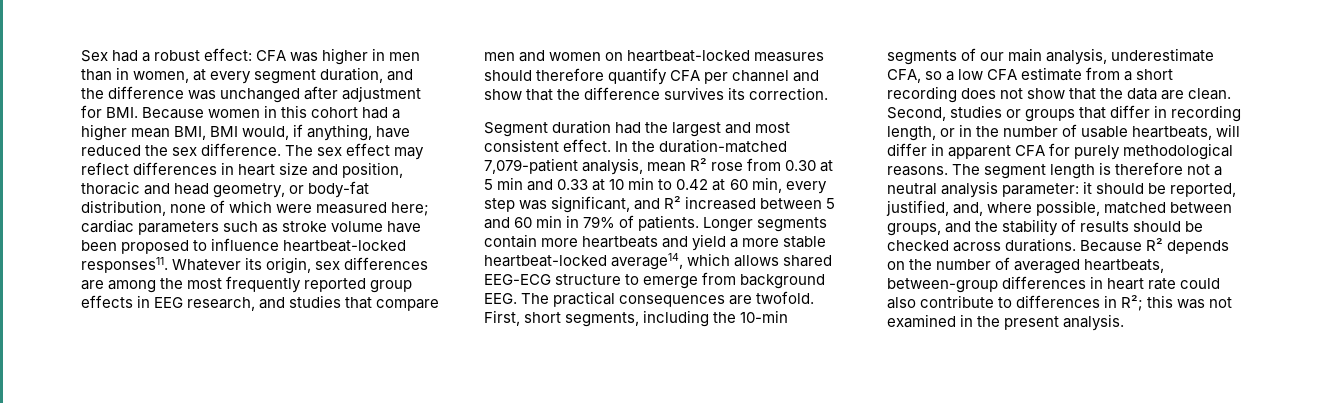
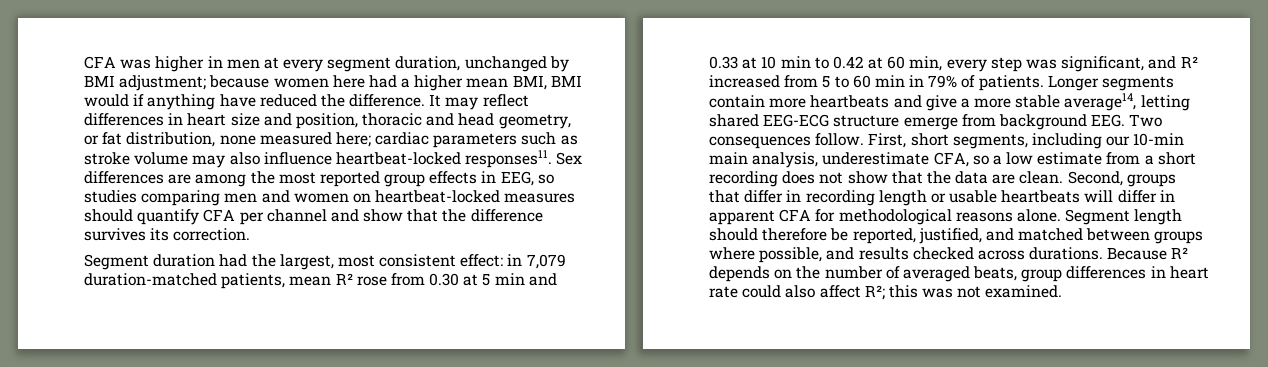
- Sex had a robust effect: CFA was higher in men than in women, at every segment duration, and the difference was unchanged after adjustment for BMI. Because women in this cohort had a higher mean BMI, BMI would, if anything, have reduced the sex difference. The sex effect may reflect differences in heart size and position, thoracic and head geometry, or body-fat distribution, none of which were measured here;
+ CFA was higher in men at every segment duration, unchanged by BMI adjustment; because women here had a higher mean BMI, BMI would if anything have reduced the difference. It may reflect differences in heart size and position, thoracic and head geometry, or fat distribution, none measured here;
- cardiac parameters such as stroke volume have been proposed to influence heartbeat-locked responses11. Whatever its origin, sex differences are among the most frequently reported group effects in EEG research, and studies that compare men and women on heartbeat-locked measures should therefore quantify CFA per channel and show that the difference survives its correction.
+ cardiac parameters such as stroke volume may also influence heartbeat-locked responses11. Sex differences are among the most reported group effects in EEG, so studies comparing men and women on heartbeat-locked measures should quantify CFA per channel and show that the difference survives its correction.
- Segment duration had the largest and most consistent effect. In the duration-matched 7,079-patient analysis, mean R² rose from 0.30 at 5 min and 0.33 at 10 min to 0.42 at 60 min, every step was significant, and R² increased between 5 and 60 min in 79% of patients.
+ Segment duration had the largest, most consistent effect: in 7,079 duration-matched patients, mean R² rose from 0.30 at 5 min and 0.33 at 10 min to 0.42 at 60 min, every step was significant, and R² increased from 5 to 60 min in 79% of patients.
- Longer segments contain more heartbeats and yield a more stable heartbeat-locked average14, which allows shared EEG-ECG structure to emerge from background EEG. The practical consequences are twofold. First, short segments, including the 10-min segments of our main analysis, underestimate CFA, so a low CFA estimate from a short recording does not show that the data are clean.
+ Longer segments contain more heartbeats and give a more stable average14, letting shared EEG-ECG structure emerge from background EEG. Two consequences follow. First, short segments, including our 10-min main analysis, underestimate CFA, so a low estimate from a short recording does not show that the data are clean.
- Second, studies or groups that differ in recording length, or in the number of usable heartbeats, will differ in apparent CFA for purely methodological reasons. The segment length is therefore not a neutral analysis parameter: it should be reported, justified, and, where possible, matched between groups, and the stability of results should be checked across durations.
+ Second, groups that differ in recording length or usable heartbeats will differ in apparent CFA for methodological reasons alone. Segment length should therefore be reported, justified, and matched between groups where possible, and results checked across durations.
- Because R² depends on the number of averaged heartbeats, between-group differences in heart rate could also contribute to differences in R²; this was not examined in the present analysis.
+ Because R² depends on the number of averaged beats, group differences in heart rate could also affect R²; this was not examined.

